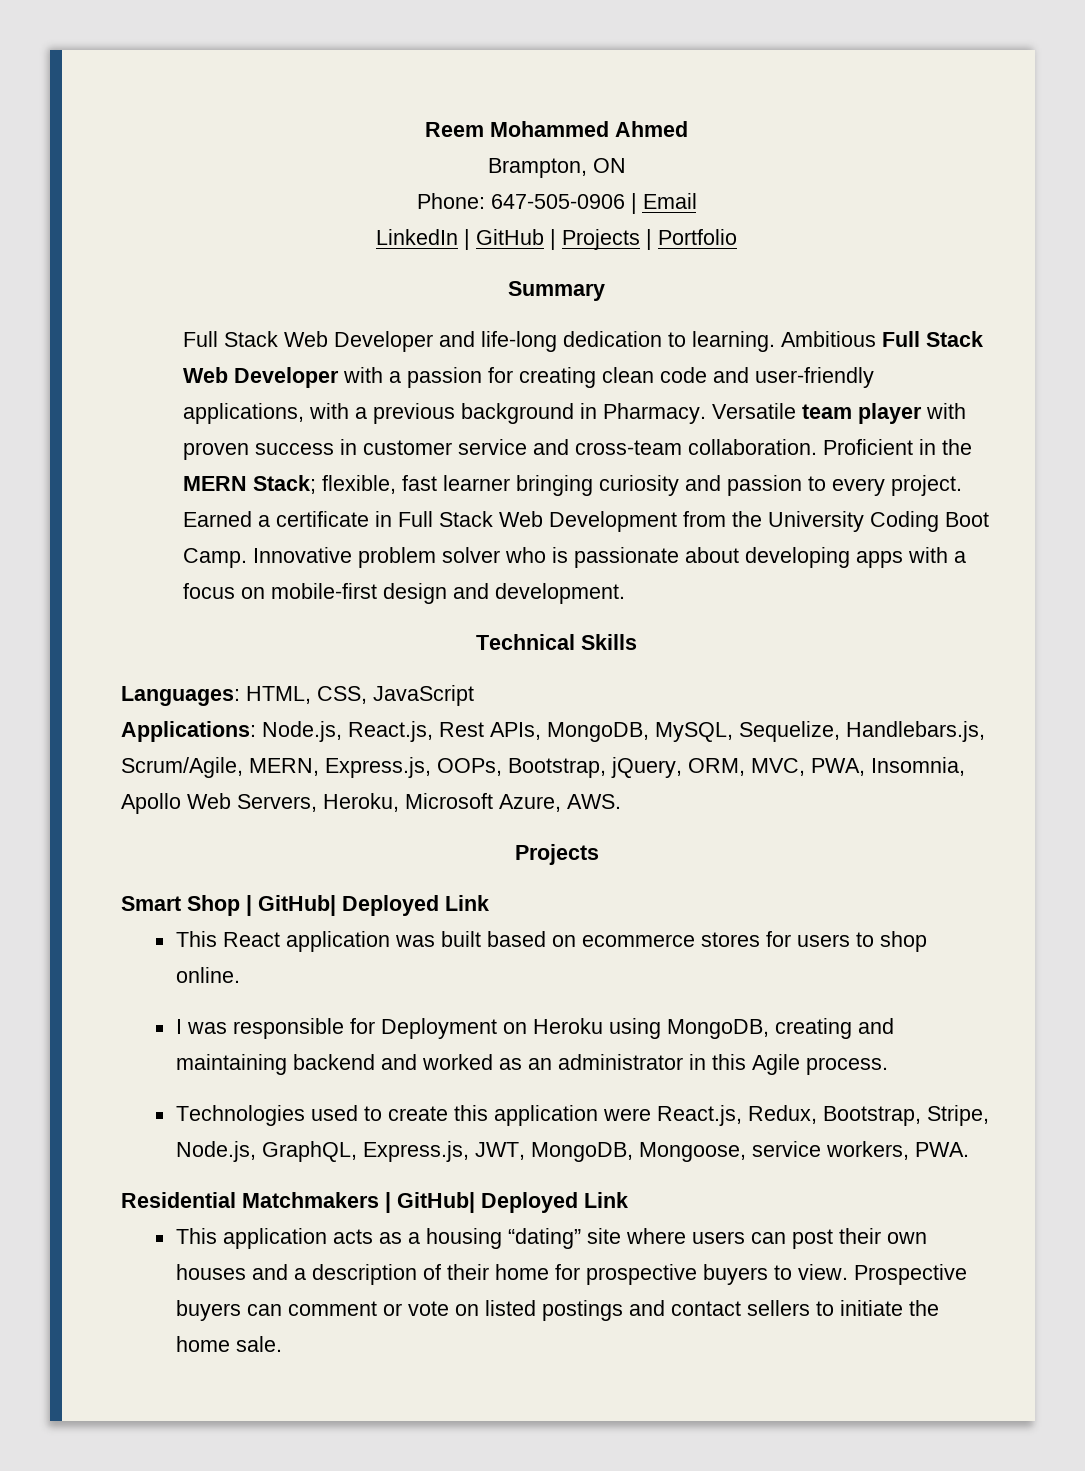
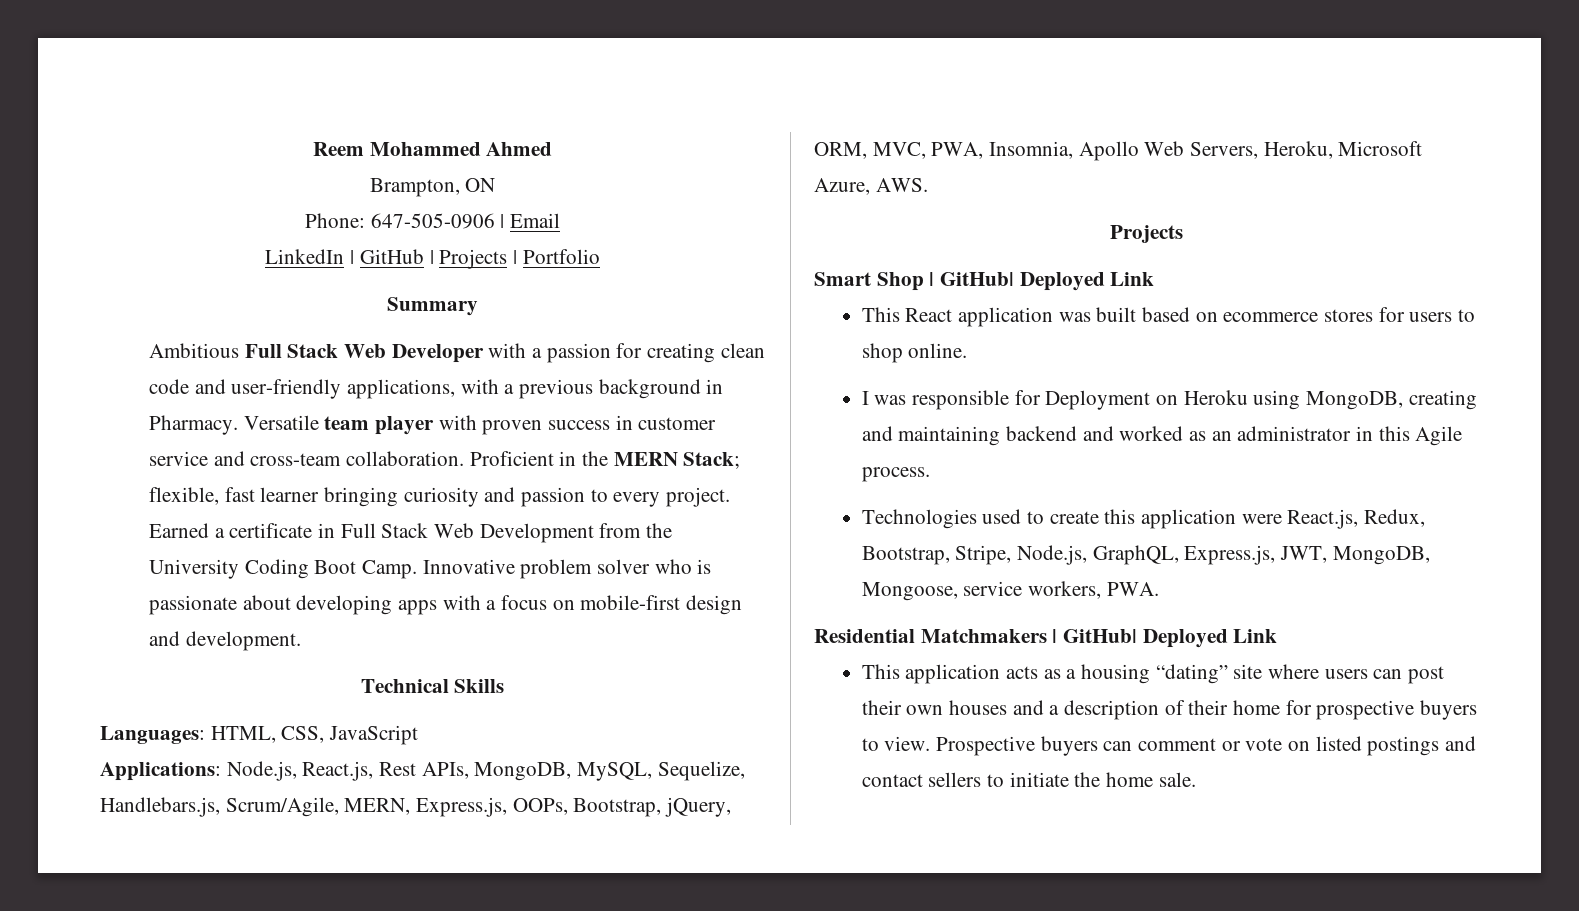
- Full Stack Web Developer and life-long dedication to learning.

